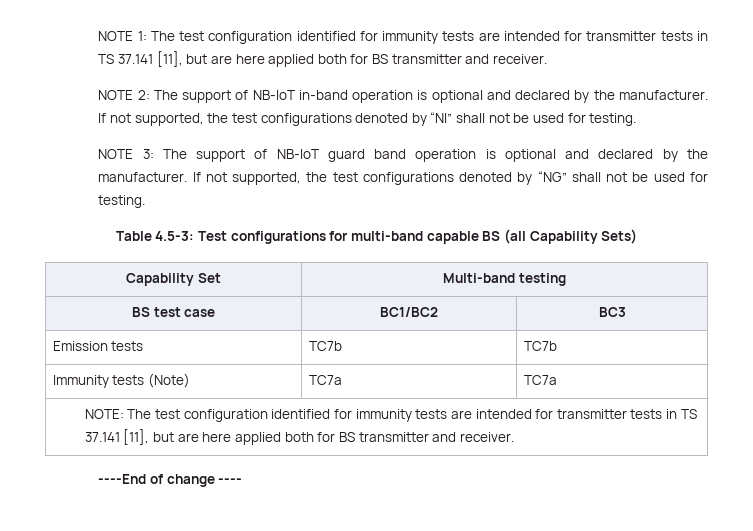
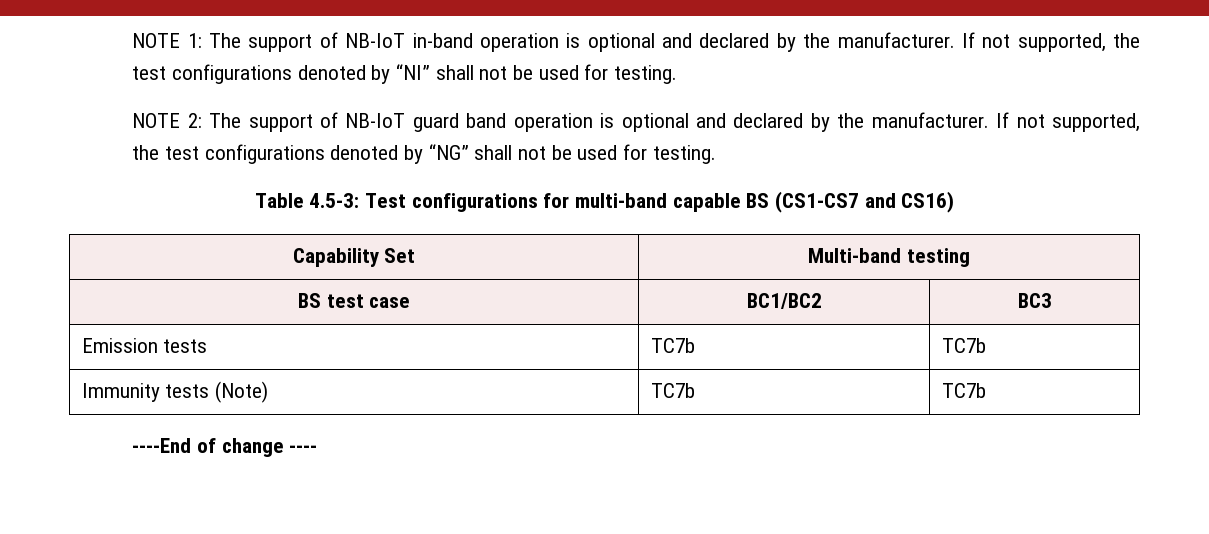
- NOTE 1: The test configuration identified for immunity tests are intended for transmitter tests in TS 37.141 [11], but are here applied both for BS transmitter and receiver.
- NOTE 2: The support of NB-IoT in-band operation is optional and declared by the manufacturer.
+ NOTE 1: The support of NB-IoT in-band operation is optional and declared by the manufacturer.
- NOTE 3: The support of NB-IoT guard band operation is optional and declared by the manufacturer.
+ NOTE 2: The support of NB-IoT guard band operation is optional and declared by the manufacturer.
- Table 4.5-3: Test configurations for multi-band capable BS (all Capability Sets)
+ Table 4.5-3: Test configurations for multi-band capable BS (CS1-CS7 and CS16)
- Immunity tests (Note) | TC7a | TC7a
- NOTE: The test configuration identified for immunity tests are intended for transmitter tests in TS 37.141 [11], but are here applied both for BS transmitter and receiver.
+ Immunity tests (Note) | TC7b | TC7b

